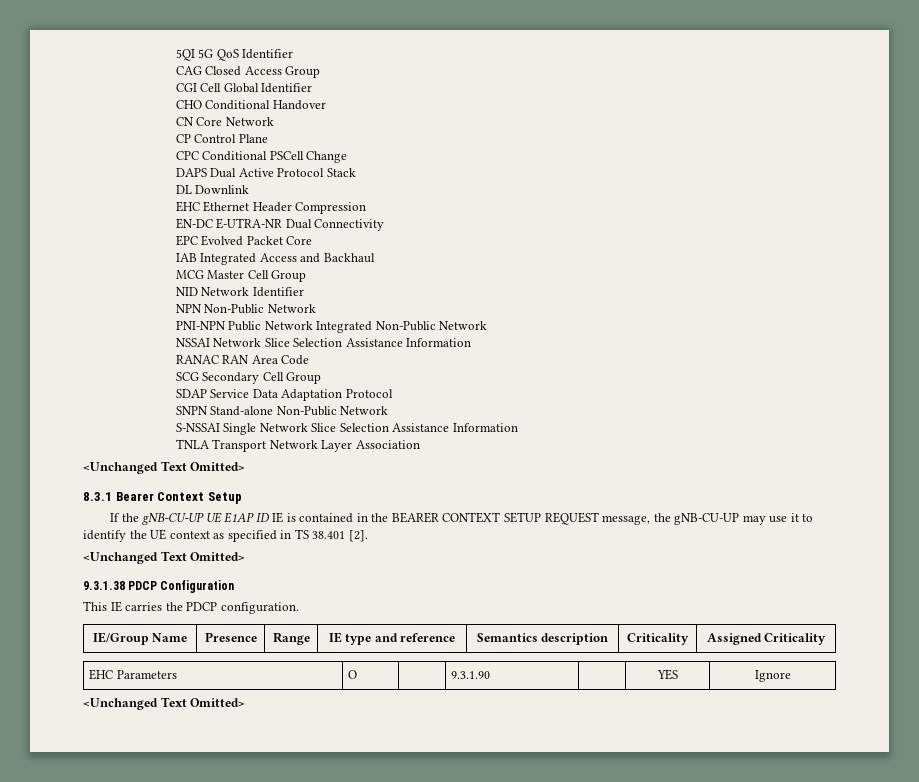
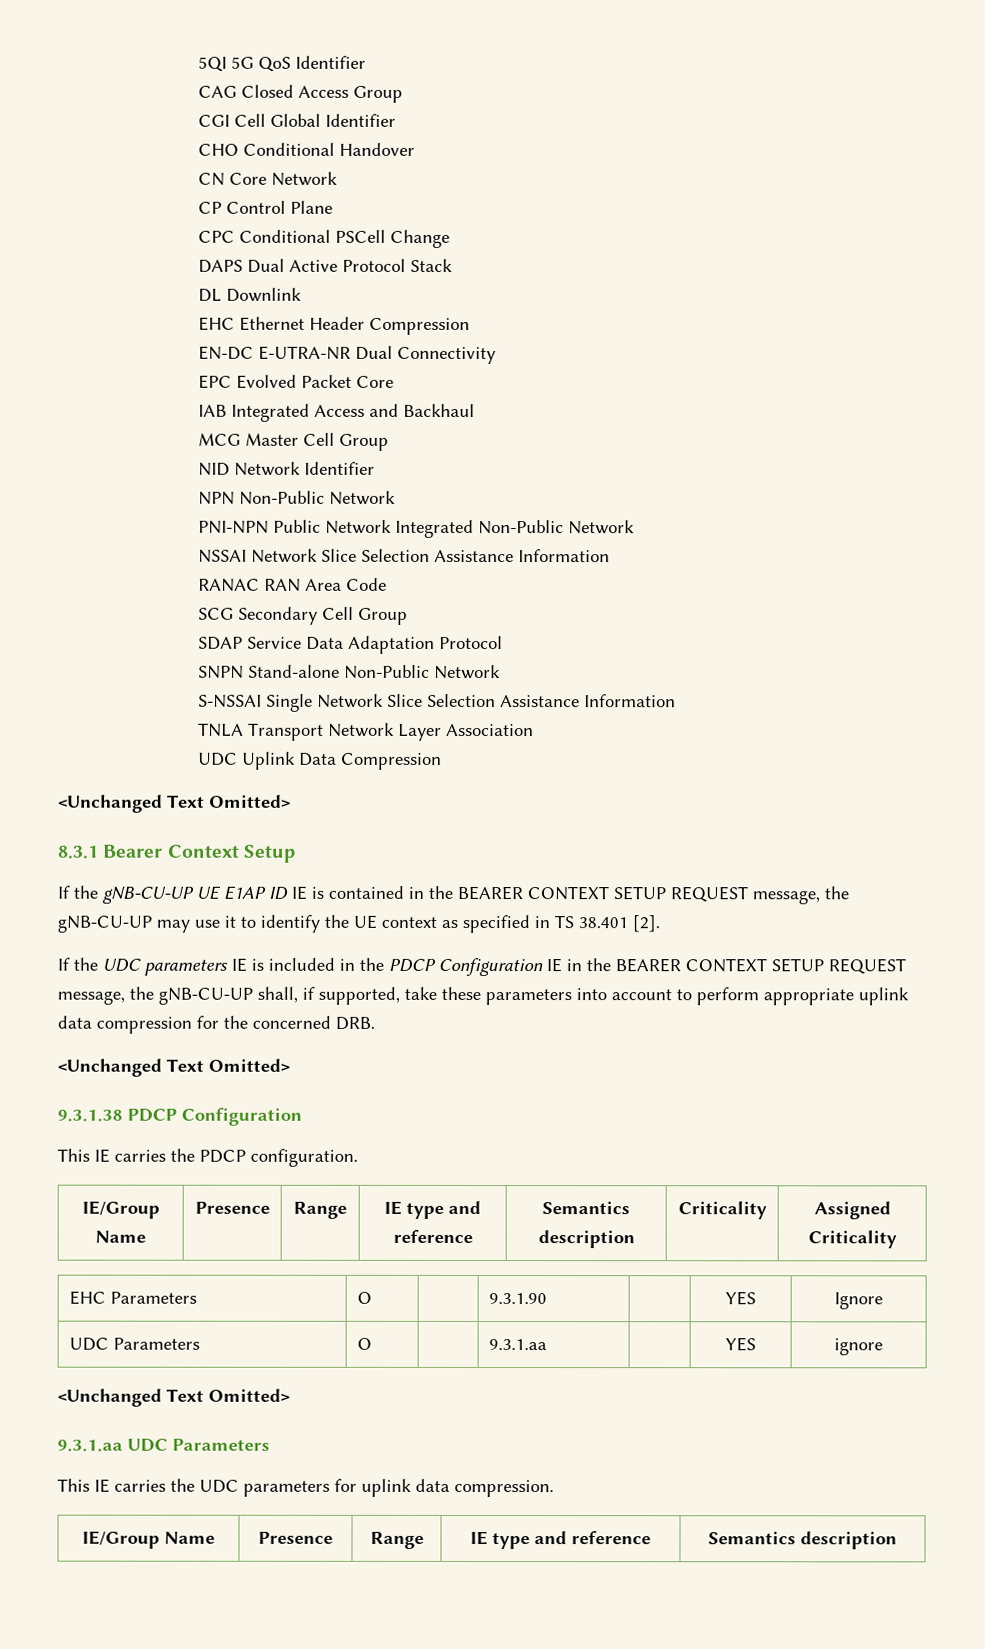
+ UDC Uplink Data Compression
+ If the UDC parameters IE is included in the PDCP Configuration IE in the BEARER CONTEXT SETUP REQUEST message, the gNB-CU-UP shall, if supported, take these parameters into account to perform appropriate uplink data compression for the concerned DRB.
  EHC Parameters | O | | 9.3.1.90 | | YES | Ignore
+ UDC Parameters | O | | 9.3.1.aa | | YES | ignore
  <Unchanged Text Omitted>
+ 9.3.1.aa UDC Parameters
+ This IE carries the UDC parameters for uplink data compression.
+ IE/Group Name | Presence | Range | IE type and reference | Semantics description

